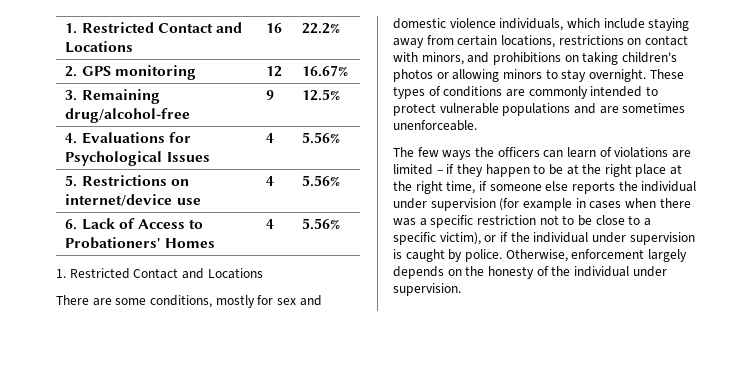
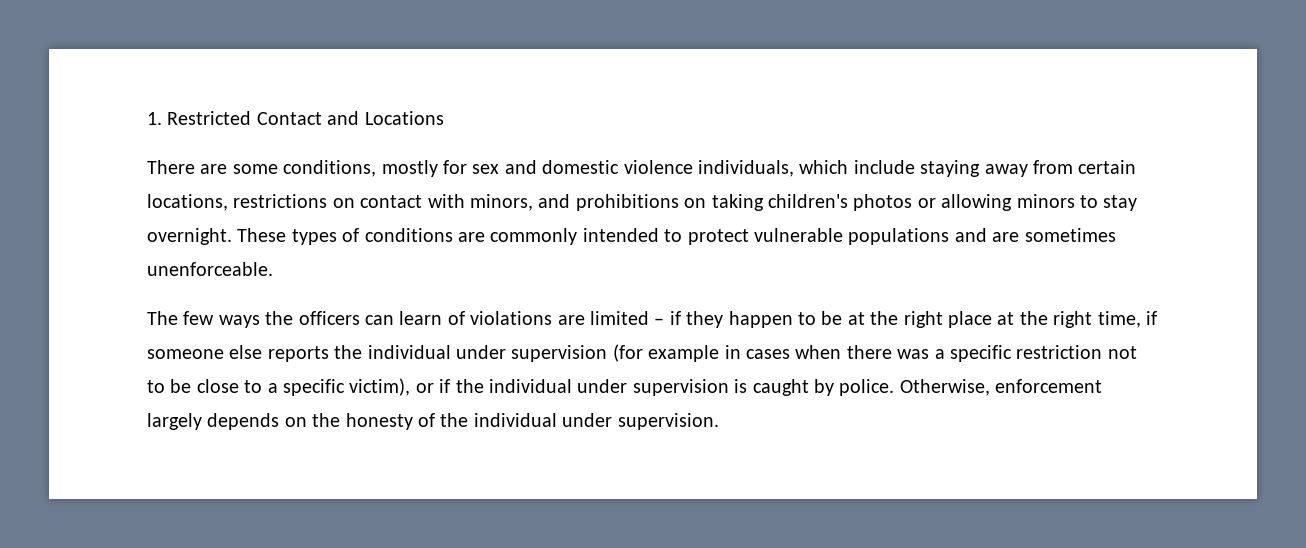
- 1. Restricted Contact and Locations | 16 | 22.2%
- 2. GPS monitoring | 12 | 16.67%
- 3. Remaining drug/alcohol-free | 9 | 12.5%
- 4. Evaluations for Psychological Issues | 4 | 5.56%
- 5. Restrictions on internet/device use | 4 | 5.56%
- 6. Lack of Access to Probationers' Homes | 4 | 5.56%

